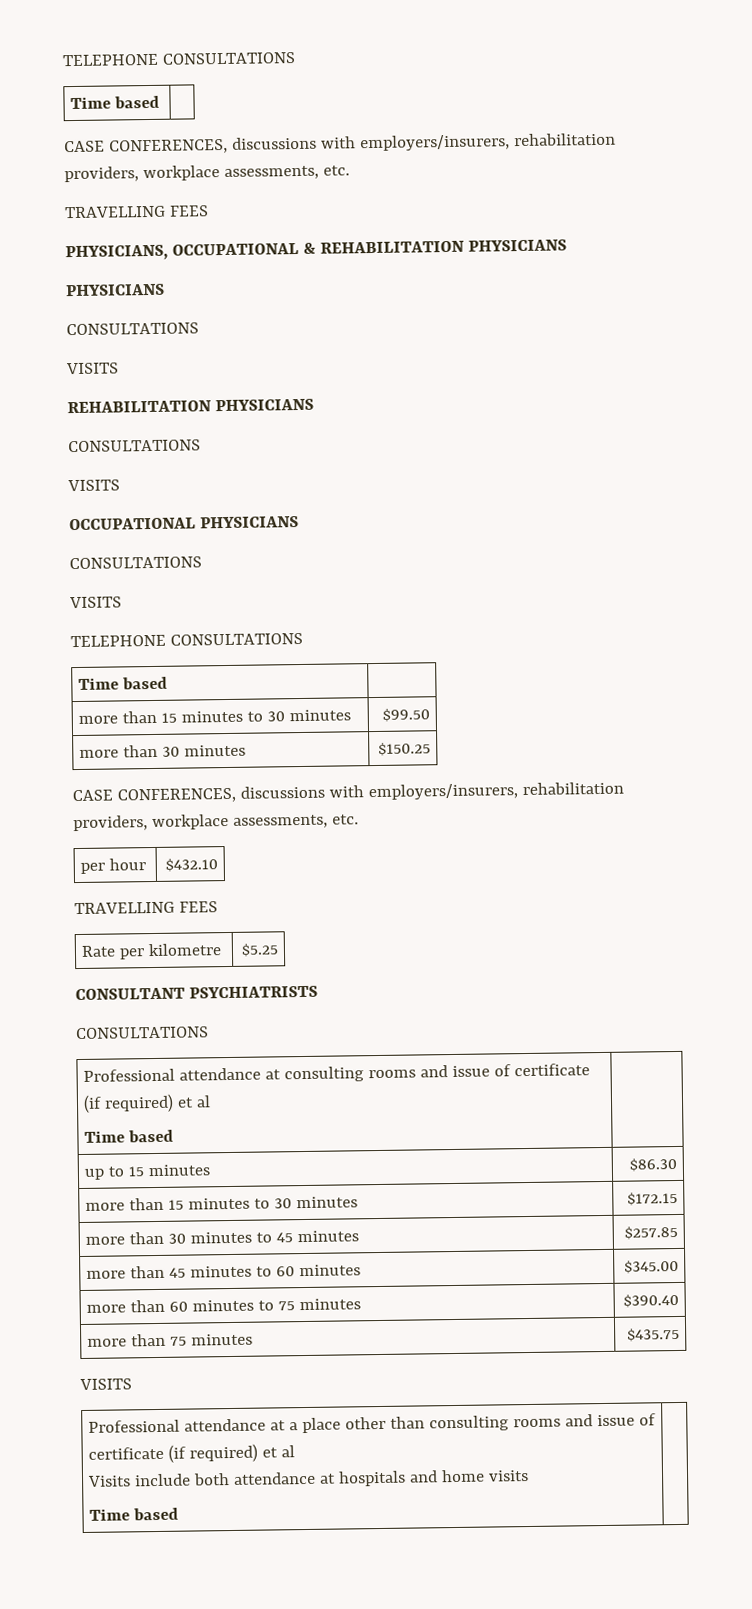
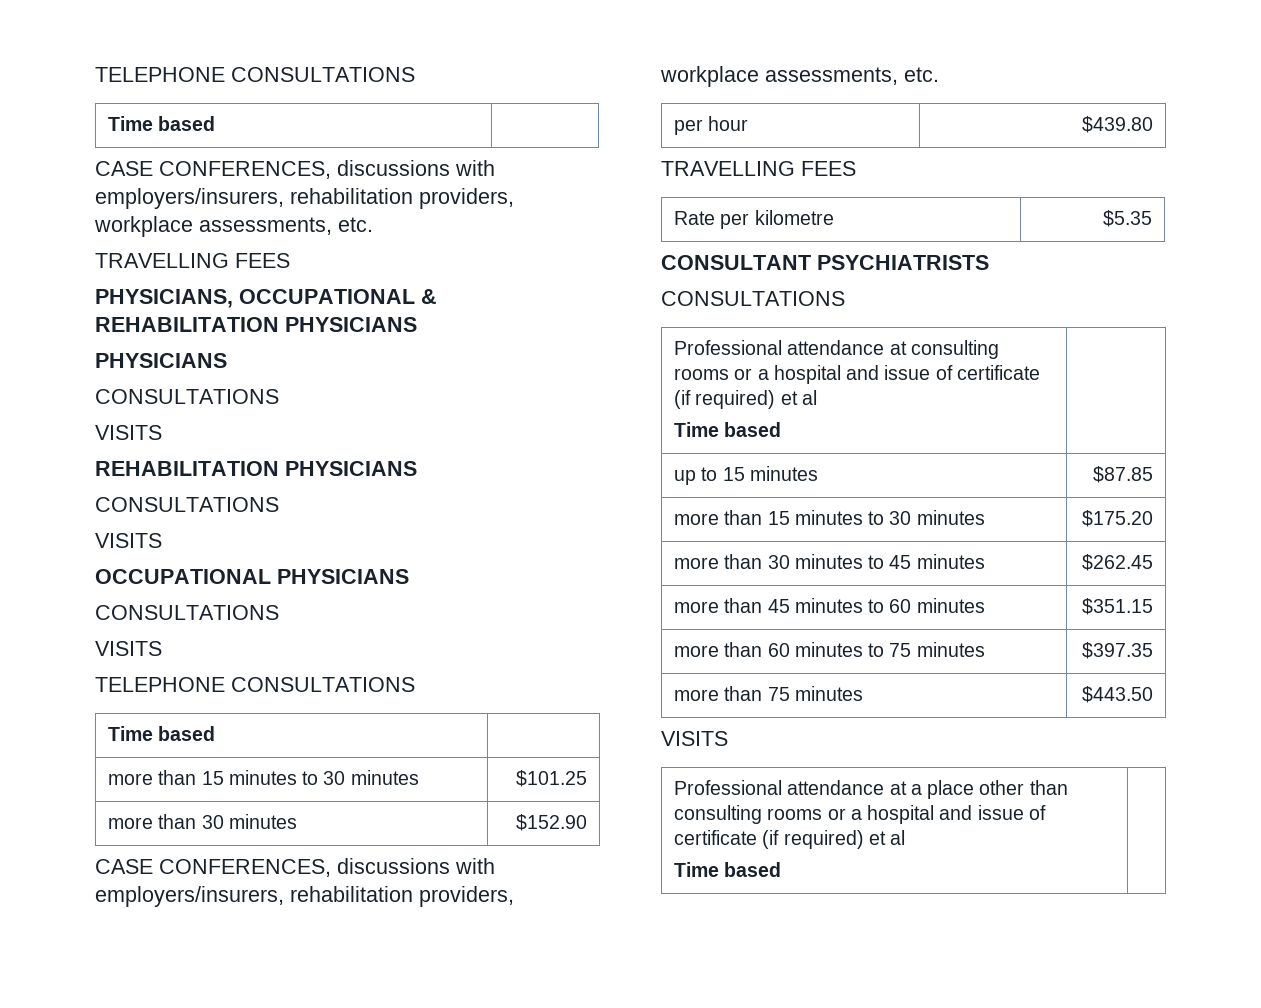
- more than 15 minutes to 30 minutes | $99.50
+ more than 15 minutes to 30 minutes | $101.25
- more than 30 minutes | $150.25
+ more than 30 minutes | $152.90
- per hour | $432.10
+ per hour | $439.80
- Rate per kilometre | $5.25
+ Rate per kilometre | $5.35
- Professional attendance at consulting rooms and issue of certificate (if required) et al
+ Professional attendance at consulting rooms or a hospital and issue of certificate (if required) et al
- up to 15 minutes | $86.30
- more than 15 minutes to 30 minutes | $172.15
+ up to 15 minutes | $87.85
+ more than 15 minutes to 30 minutes | $175.20
- more than 30 minutes to 45 minutes | $257.85
+ more than 30 minutes to 45 minutes | $262.45
- more than 45 minutes to 60 minutes | $345.00
+ more than 45 minutes to 60 minutes | $351.15
- more than 60 minutes to 75 minutes | $390.40
+ more than 60 minutes to 75 minutes | $397.35
- more than 75 minutes | $435.75
+ more than 75 minutes | $443.50
- Professional attendance at a place other than consulting rooms and issue of certificate (if required) et al
- Visits include both attendance at hospitals and home visits
+ Professional attendance at a place other than consulting rooms or a hospital and issue of certificate (if required) et al

